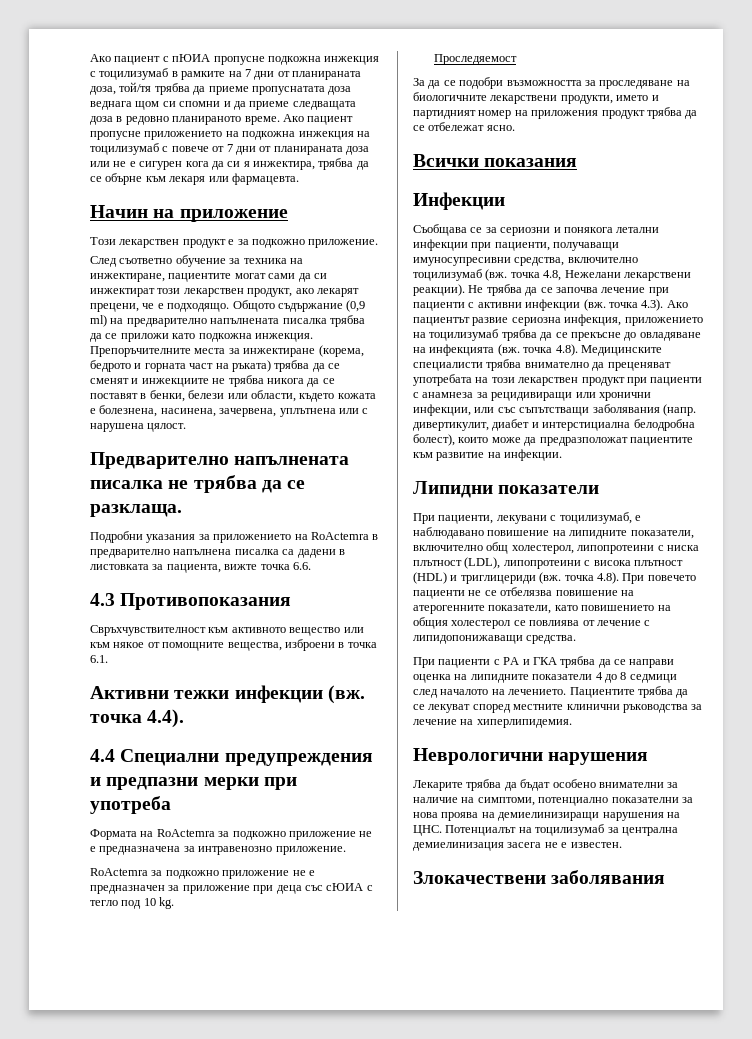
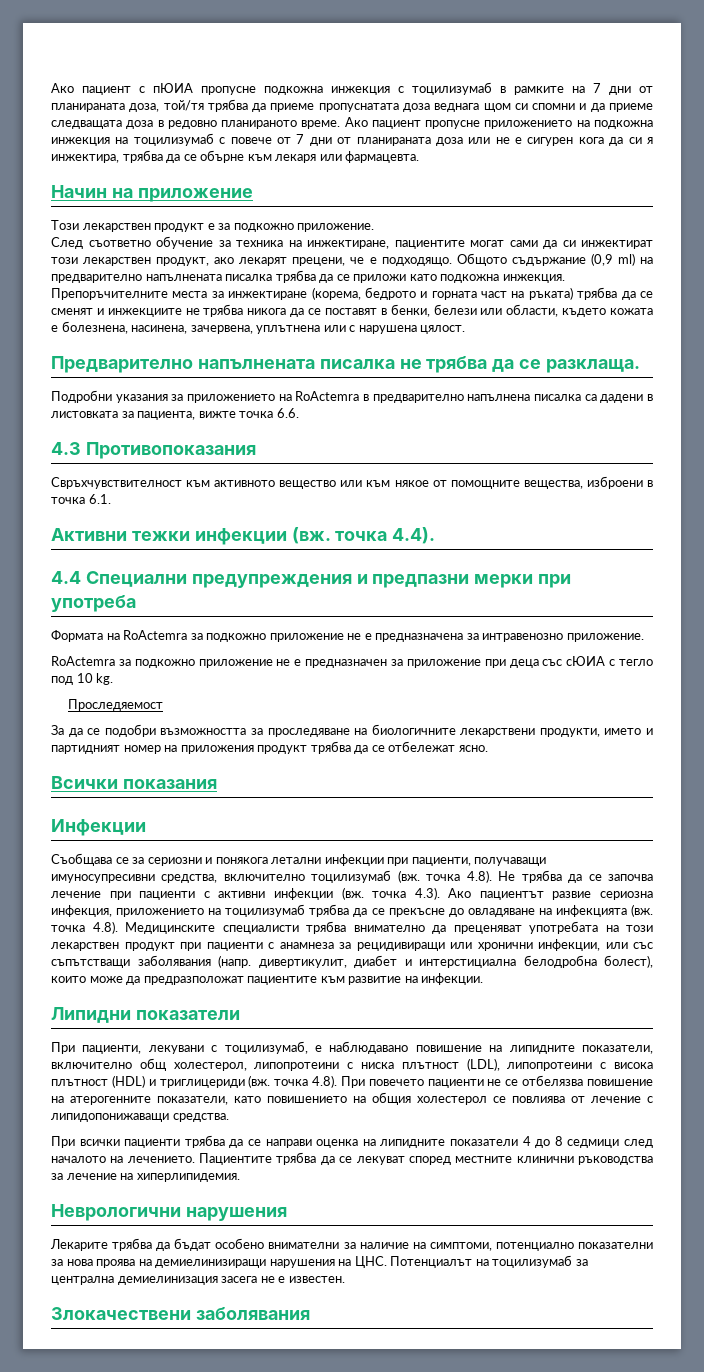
- Съобщава се за сериозни и понякога летални инфекции при пациенти, получаващи имуносупресивни средства, включително тоцилизумаб (вж. точка 4.8, Нежелани лекарствени реакции). Не трябва да се започва лечение при пациенти с активни инфекции (вж. точка 4.3). Ако пациентът развие сериозна инфекция, приложението на тоцилизумаб трябва да се прекъсне до овладяване на инфекцията (вж. точка 4.8). Медицинските специалисти трябва внимателно да преценяват употребата на този лекарствен продукт при пациенти с анамнеза за рецидивиращи или хронични инфекции, или със съпътстващи заболявания (напр. дивертикулит, диабет и интерстициална белодробна болест), които може да предразположат пациентите към развитие на инфекции.
+ Съобщава се за сериозни и понякога летални инфекции при пациенти, получаващи имуносупресивни средства, включително тоцилизумаб (вж. точка 4.8). Не трябва да се започва лечение при пациенти с активни инфекции (вж. точка 4.3). Ако пациентът развие сериозна инфекция, приложението на тоцилизумаб трябва да се прекъсне до овладяване на инфекцията (вж. точка 4.8). Медицинските специалисти трябва внимателно да преценяват употребата на този лекарствен продукт при пациенти с анамнеза за рецидивиращи или хронични инфекции, или със съпътстващи заболявания (напр. дивертикулит, диабет и интерстициална белодробна болест), които може да предразположат пациентите към развитие на инфекции.
- При пациенти с РА и ГКА трябва да се направи оценка на липидните показатели 4 до 8 седмици след началото на лечението.
+ При всички пациенти трябва да се направи оценка на липидните показатели 4 до 8 седмици след началото на лечението.

